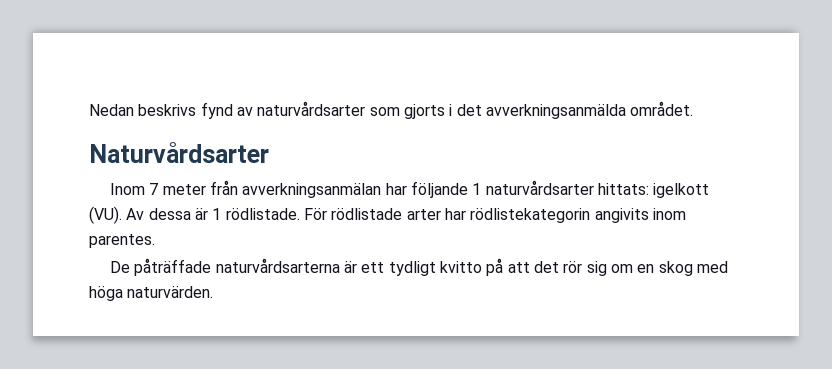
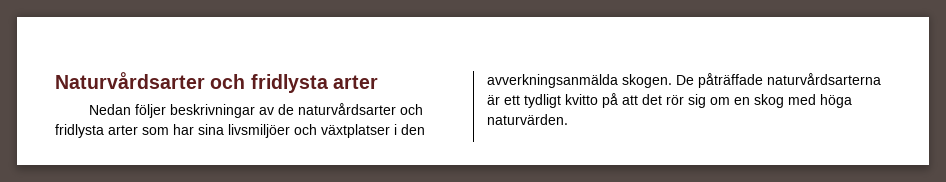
- Nedan beskrivs fynd av naturvårdsarter som gjorts i det avverkningsanmälda området.
- Naturvårdsarter
- Inom 7 meter från avverkningsanmälan har följande 1 naturvårdsarter hittats: igelkott (VU). Av dessa är 1 rödlistade. För rödlistade arter har rödlistekategorin angivits inom parentes.
- De påträffade naturvårdsarterna är ett tydligt kvitto på att det rör sig om en skog med höga naturvärden.
+ Naturvårdsarter och fridlysta arter
+ Nedan följer beskrivningar av de naturvårdsarter och fridlysta arter som har sina livsmiljöer och växtplatser i den avverkningsanmälda skogen. De påträffade naturvårdsarterna är ett tydligt kvitto på att det rör sig om en skog med höga naturvärden.

